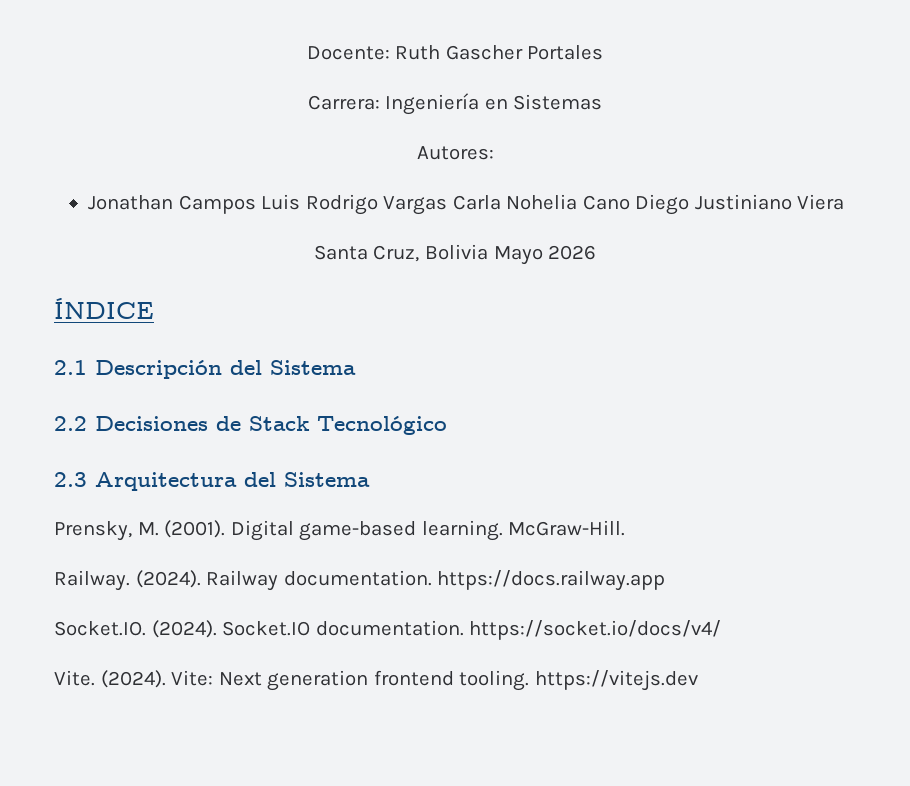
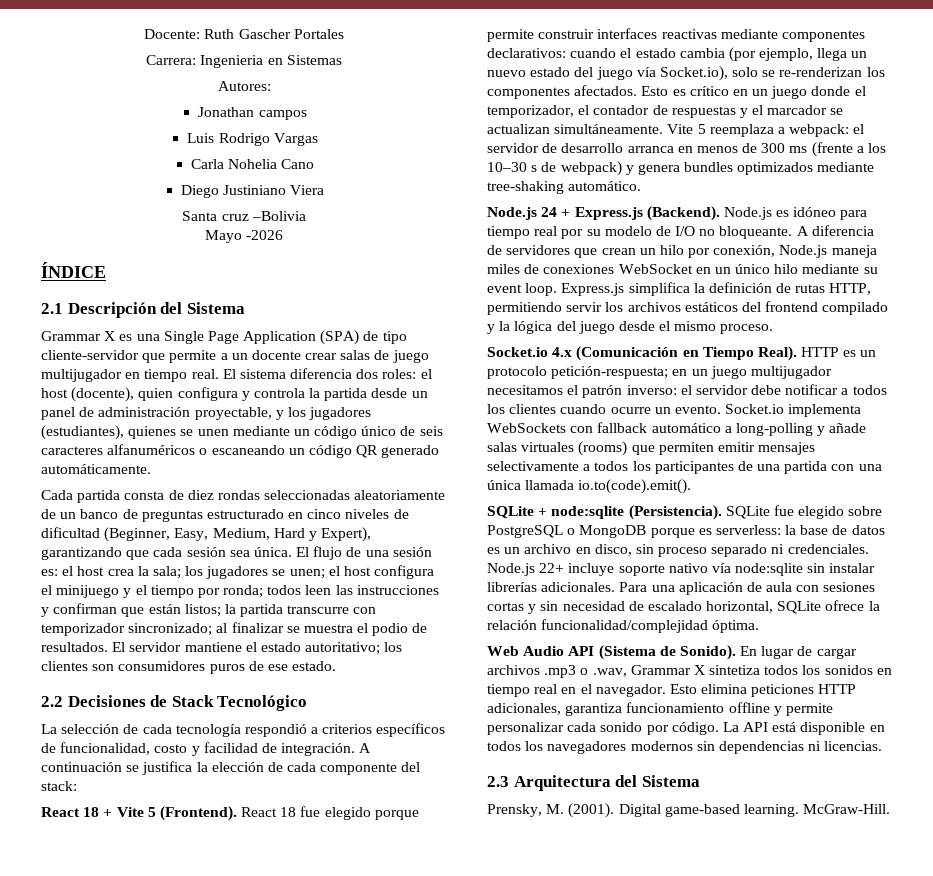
- Carrera: Ingeniería en Sistemas
+ Carrera: Ingenieria en Sistemas
- Jonathan Campos Luis Rodrigo Vargas Carla Nohelia Cano Diego Justiniano Viera
+ Jonathan campos
+ Luis Rodrigo Vargas
+ Carla Nohelia Cano
+ Diego Justiniano Viera
- Santa Cruz, Bolivia Mayo 2026
+ Santa cruz –Bolivia
+ Mayo -2026
+ Grammar X es una Single Page Application (SPA) de tipo cliente-servidor que permite a un docente crear salas de juego multijugador en tiempo real. El sistema diferencia dos roles: el host (docente), quien configura y controla la partida desde un panel de administración proyectable, y los jugadores (estudiantes), quienes se unen mediante un código único de seis caracteres alfanuméricos o escaneando un código QR generado automáticamente.
+ Cada partida consta de diez rondas seleccionadas aleatoriamente de un banco de preguntas estructurado en cinco niveles de dificultad (Beginner, Easy, Medium, Hard y Expert), garantizando que cada sesión sea única. El flujo de una sesión es: el host crea la sala; los jugadores se unen; el host configura el minijuego y el tiempo por ronda; todos leen las instrucciones y confirman que están listos; la partida transcurre con temporizador sincronizado; al finalizar se muestra el podio de resultados. El servidor mantiene el estado autoritativo; los clientes son consumidores puros de ese estado.
+ La selección de cada tecnología respondió a criterios específicos de funcionalidad, costo y facilidad de integración. A continuación se justifica la elección de cada componente del stack:
+ React 18 + Vite 5 (Frontend). React 18 fue elegido porque permite construir interfaces reactivas mediante componentes declarativos: cuando el estado cambia (por ejemplo, llega un nuevo estado del juego vía Socket.io), solo se re-renderizan los componentes afectados. Esto es crítico en un juego donde el temporizador, el contador de respuestas y el marcador se actualizan simultáneamente. Vite 5 reemplaza a webpack: el servidor de desarrollo arranca en menos de 300 ms (frente a los 10–30 s de webpack) y genera bundles optimizados mediante tree-shaking automático.
+ Node.js 24 + Express.js (Backend). Node.js es idóneo para tiempo real por su modelo de I/O no bloqueante. A diferencia de servidores que crean un hilo por conexión, Node.js maneja miles de conexiones WebSocket en un único hilo mediante su event loop. Express.js simplifica la definición de rutas HTTP, permitiendo servir los archivos estáticos del frontend compilado y la lógica del juego desde el mismo proceso.
+ Socket.io 4.x (Comunicación en Tiempo Real). HTTP es un protocolo petición-respuesta; en un juego multijugador necesitamos el patrón inverso: el servidor debe notificar a todos los clientes cuando ocurre un evento. Socket.io implementa WebSockets con fallback automático a long-polling y añade salas virtuales (rooms) que permiten emitir mensajes selectivamente a todos los participantes de una partida con una única llamada io.to(code).emit().
+ SQLite + node:sqlite (Persistencia). SQLite fue elegido sobre PostgreSQL o MongoDB porque es serverless: la base de datos es un archivo en disco, sin proceso separado ni credenciales. Node.js 22+ incluye soporte nativo vía node:sqlite sin instalar librerías adicionales. Para una aplicación de aula con sesiones cortas y sin necesidad de escalado horizontal, SQLite ofrece la relación funcionalidad/complejidad óptima.
+ Web Audio API (Sistema de Sonido). En lugar de cargar archivos .mp3 o .wav, Grammar X sintetiza todos los sonidos en tiempo real en el navegador. Esto elimina peticiones HTTP adicionales, garantiza funcionamiento offline y permite personalizar cada sonido por código. La API está disponible en todos los navegadores modernos sin dependencias ni licencias.
- Railway. (2024). Railway documentation. https://docs.railway.app
- Socket.IO. (2024). Socket.IO documentation. https://socket.io/docs/v4/
- Vite. (2024). Vite: Next generation frontend tooling. https://vitejs.dev

